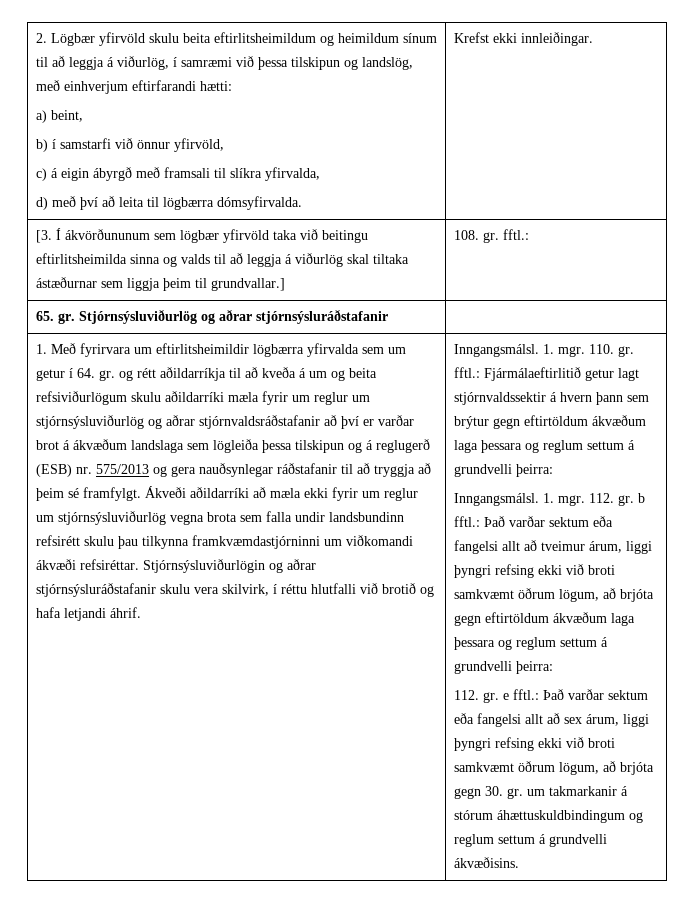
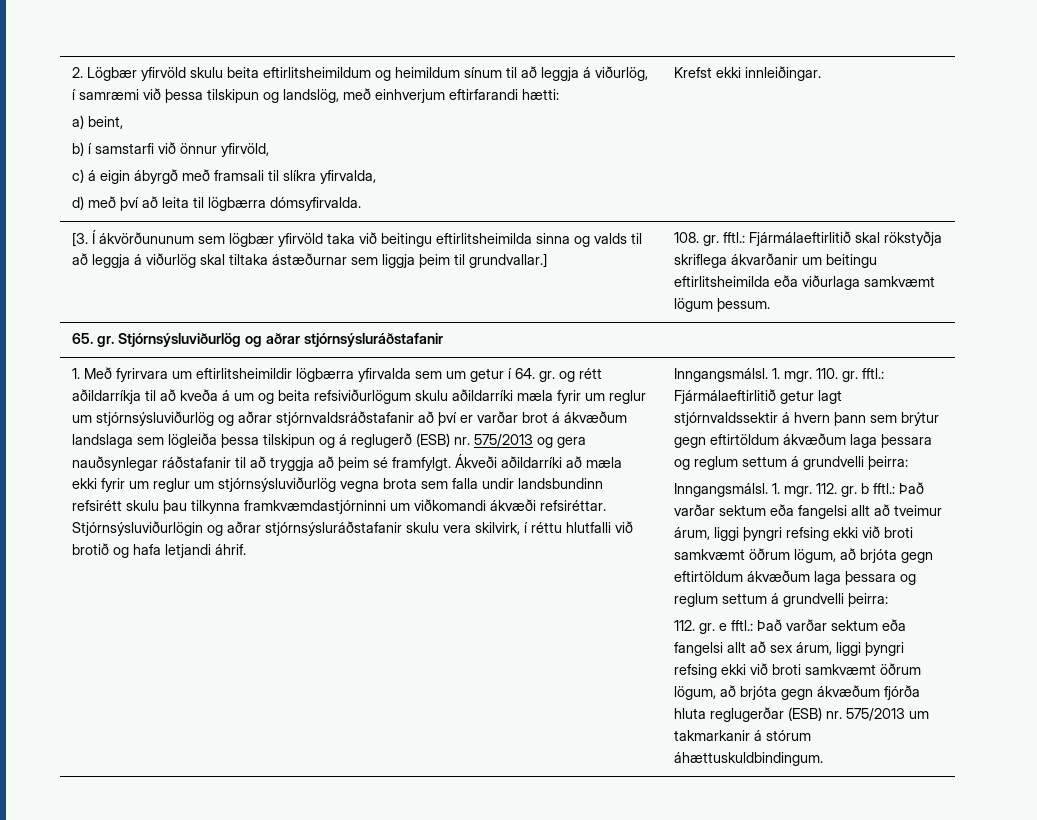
- 108. gr. fftl.:
+ 108. gr. fftl.: Fjármálaeftirlitið skal rökstyðja skriflega ákvarðanir um beitingu eftirlitsheimilda eða viðurlaga samkvæmt lögum þessum.
- 112. gr. e fftl.: Það varðar sektum eða fangelsi allt að sex árum, liggi þyngri refsing ekki við broti samkvæmt öðrum lögum, að brjóta gegn 30. gr. um takmarkanir á stórum áhættuskuldbindingum og reglum settum á grundvelli ákvæðisins.
+ 112. gr. e fftl.: Það varðar sektum eða fangelsi allt að sex árum, liggi þyngri refsing ekki við broti samkvæmt öðrum lögum, að brjóta gegn ákvæðum fjórða hluta reglugerðar (ESB) nr. 575/2013 um takmarkanir á stórum áhættuskuldbindingum.

